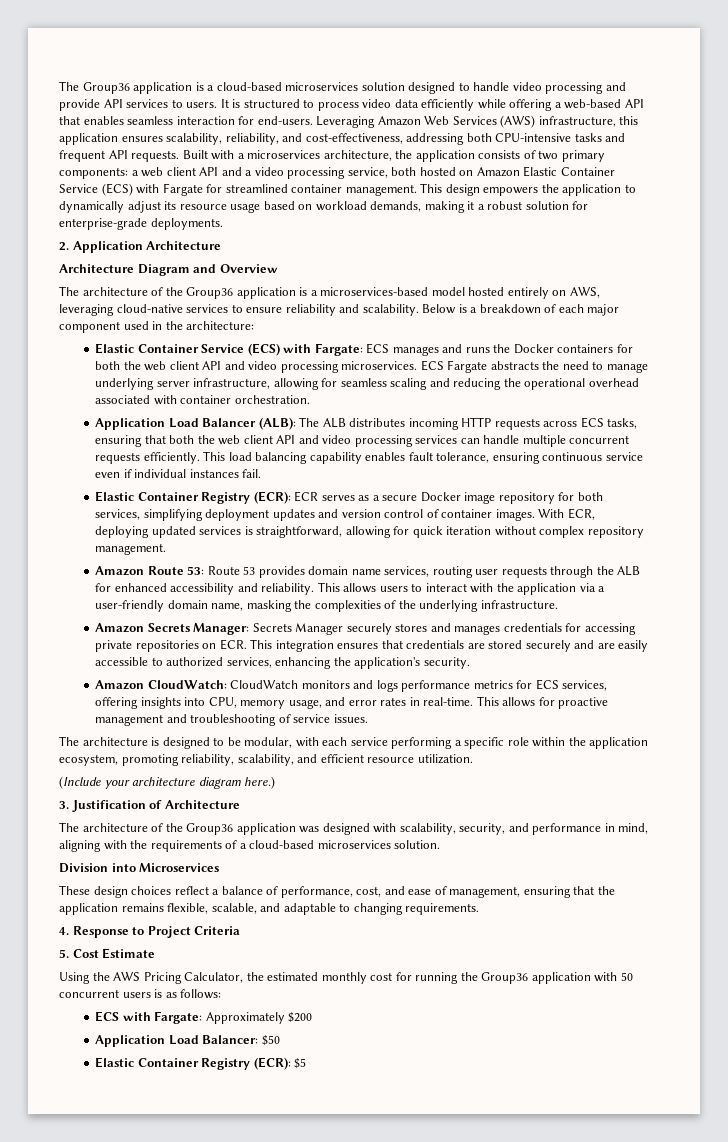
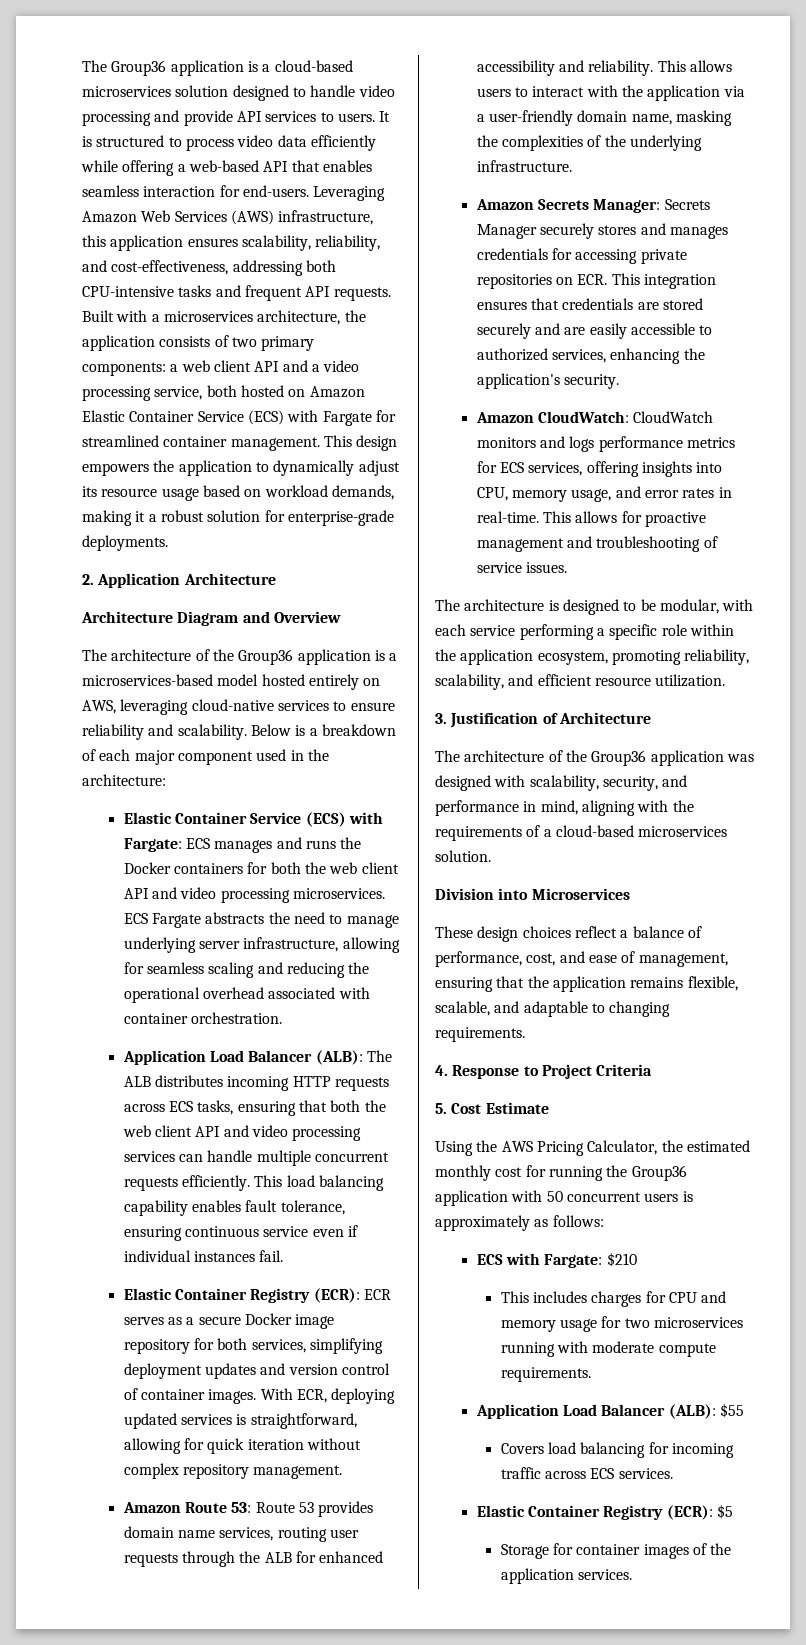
- (Include your architecture diagram here.)
- Using the AWS Pricing Calculator, the estimated monthly cost for running the Group36 application with 50 concurrent users is as follows:
+ Using the AWS Pricing Calculator, the estimated monthly cost for running the Group36 application with 50 concurrent users is approximately as follows:
- ECS with Fargate: Approximately $200
- Application Load Balancer: $50
+ ECS with Fargate: $210
+ This includes charges for CPU and memory usage for two microservices running with moderate compute requirements.
+ Application Load Balancer (ALB): $55
+ Covers load balancing for incoming traffic across ECS services.
+ Storage for container images of the application services.

